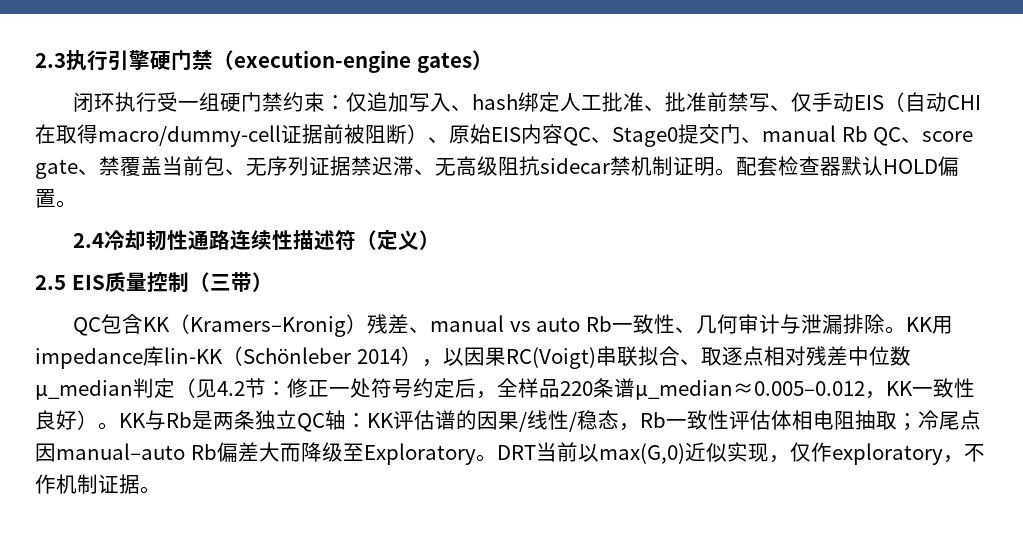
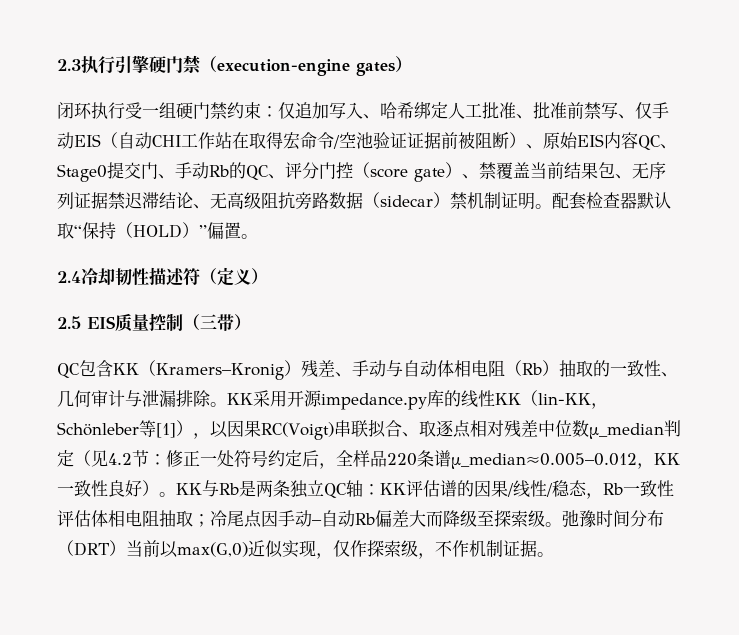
- 闭环执行受一组硬门禁约束：仅追加写入、hash绑定人工批准、批准前禁写、仅手动EIS（自动CHI在取得macro/dummy-cell证据前被阻断）、原始EIS内容QC、Stage0提交门、manual Rb QC、score gate、禁覆盖当前包、无序列证据禁迟滞、无高级阻抗sidecar禁机制证明。
+ 闭环执行受一组硬门禁约束：仅追加写入、哈希绑定人工批准、批准前禁写、仅手动EIS（自动CHI工作站在取得宏命令/空池验证证据前被阻断）、原始EIS内容QC、Stage0提交门、手动Rb的QC、评分门控（score gate）、禁覆盖当前结果包、无序列证据禁迟滞结论、无高级阻抗旁路数据（sidecar）禁机制证明。
- 配套检查器默认HOLD偏置。
+ 配套检查器默认取“保持（HOLD）”偏置。
- 2.4冷却韧性通路连续性描述符（定义）
+ 2.4冷却韧性描述符（定义）
- QC包含KK（Kramers–Kronig）残差、manual vs auto Rb一致性、几何审计与泄漏排除。
+ QC包含KK（Kramers–Kronig）残差、手动与自动体相电阻（Rb）抽取的一致性、几何审计与泄漏排除。
- KK用impedance库lin-KK（Schönleber 2014），以因果RC(Voigt)串联拟合、取逐点相对残差中位数μ_median判定（见4.2节：修正一处符号约定后，全样品220条谱μ_median≈0.005–0.012，KK一致性良好）。
+ KK采用开源impedance.py库的线性KK（lin-KK，Schönleber等[1]），以因果RC(Voigt)串联拟合、取逐点相对残差中位数μ_median判定（见4.2节：修正一处符号约定后，全样品220条谱μ_median≈0.005–0.012，KK一致性良好）。
- KK与Rb是两条独立QC轴：KK评估谱的因果/线性/稳态，Rb一致性评估体相电阻抽取；冷尾点因manual–auto Rb偏差大而降级至Exploratory。DRT当前以max(G,0)近似实现，仅作exploratory，不作机制证据。
+ KK与Rb是两条独立QC轴：KK评估谱的因果/线性/稳态，Rb一致性评估体相电阻抽取；冷尾点因手动–自动Rb偏差大而降级至探索级。弛豫时间分布（DRT）当前以max(G,0)近似实现，仅作探索级，不作机制证据。

